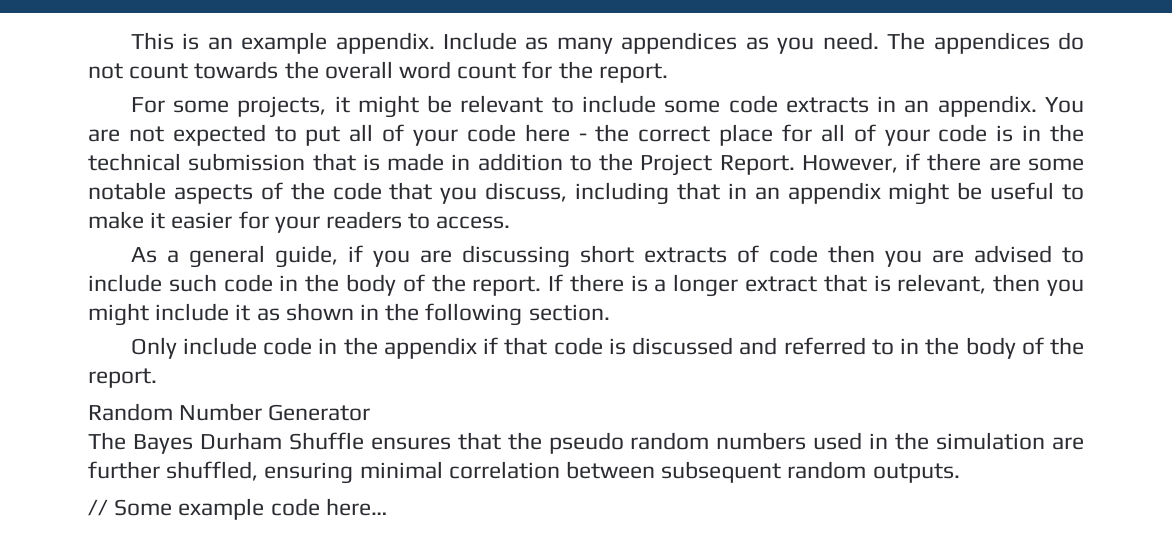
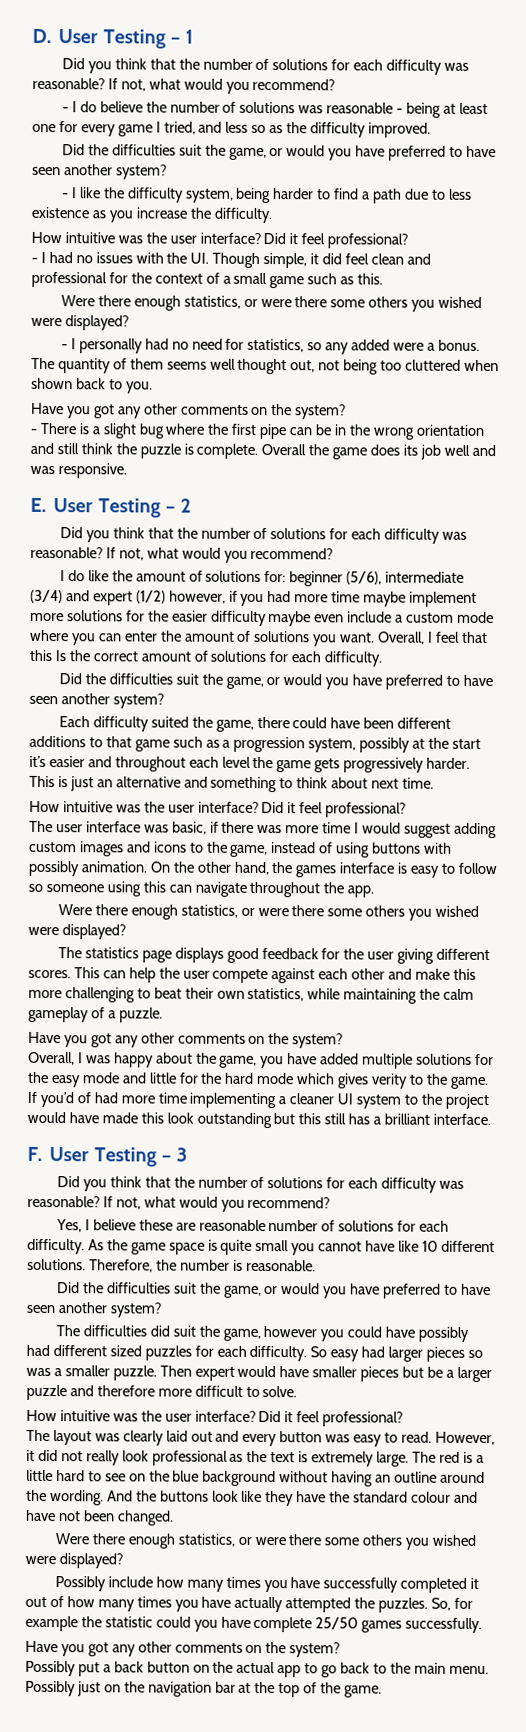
- This is an example appendix. Include as many appendices as you need. The appendices do not count towards the overall word count for the report.
- For some projects, it might be relevant to include some code extracts in an appendix. You are not expected to put all of your code here - the correct place for all of your code is in the technical submission that is made in addition to the Project Report. However, if there are some notable aspects of the code that you discuss, including that in an appendix might be useful to make it easier for your readers to access.
- As a general guide, if you are discussing short extracts of code then you are advised to include such code in the body of the report. If there is a longer extract that is relevant, then you might include it as shown in the following section.
- Only include code in the appendix if that code is discussed and referred to in the body of the report.
- Random Number Generator
- The Bayes Durham Shuffle ensures that the pseudo random numbers used in the simulation are further shuffled, ensuring minimal correlation between subsequent random outputs.
- // Some example code here…
+ D. User Testing – 1
+ Did you think that the number of solutions for each difficulty was reasonable? If not, what would you recommend?
+ - I do believe the number of solutions was reasonable - being at least one for every game I tried, and less so as the difficulty improved.
+ Did the difficulties suit the game, or would you have preferred to have seen another system?
+ - I like the difficulty system, being harder to find a path due to less existence as you increase the difficulty.
+ How intuitive was the user interface? Did it feel professional?
+ - I had no issues with the UI. Though simple, it did feel clean and professional for the context of a small game such as this.
+ Were there enough statistics, or were there some others you wished were displayed?
+ - I personally had no need for statistics, so any added were a bonus. The quantity of them seems well thought out, not being too cluttered when shown back to you.
+ Have you got any other comments on the system?
+ - There is a slight bug where the first pipe can be in the wrong orientation and still think the puzzle is complete. Overall the game does its job well and was responsive.
+ E. User Testing – 2
+ Did you think that the number of solutions for each difficulty was reasonable? If not, what would you recommend?
+ I do like the amount of solutions for: beginner (5/6), intermediate (3/4) and expert (1/2) however, if you had more time maybe implement more solutions for the easier difficulty maybe even include a custom mode where you can enter the amount of solutions you want. Overall, I feel that this Is the correct amount of solutions for each difficulty.
+ Did the difficulties suit the game, or would you have preferred to have seen another system?
+ Each difficulty suited the game, there could have been different additions to that game such as a progression system, possibly at the start it’s easier and throughout each level the game gets progressively harder. This is just an alternative and something to think about next time.
+ How intuitive was the user interface? Did it feel professional?
+ The user interface was basic, if there was more time I would suggest adding custom images and icons to the game, instead of using buttons with possibly animation. On the other hand, the games interface is easy to follow so someone using this can navigate throughout the app.
+ Were there enough statistics, or were there some others you wished were displayed?
+ The statistics page displays good feedback for the user giving different scores. This can help the user compete against each other and make this more challenging to beat their own statistics, while maintaining the calm gameplay of a puzzle.
+ Have you got any other comments on the system?
+ Overall, I was happy about the game, you have added multiple solutions for the easy mode and little for the hard mode which gives verity to the game. If you’d of had more time implementing a cleaner UI system to the project would have made this look outstanding but this still has a brilliant interface.
+ F. User Testing – 3
+ Did you think that the number of solutions for each difficulty was reasonable? If not, what would you recommend?
+ Yes, I believe these are reasonable number of solutions for each difficulty. As the game space is quite small you cannot have like 10 different solutions. Therefore, the number is reasonable.
+ Did the difficulties suit the game, or would you have preferred to have seen another system?
+ The difficulties did suit the game, however you could have possibly had different sized puzzles for each difficulty. So easy had larger pieces so was a smaller puzzle. Then expert would have smaller pieces but be a larger puzzle and therefore more difficult to solve.
+ How intuitive was the user interface? Did it feel professional?
+ The layout was clearly laid out and every button was easy to read. However, it did not really look professional as the text is extremely large. The red is a little hard to see on the blue background without having an outline around the wording. And the buttons look like they have the standard colour and have not been changed.
+ Were there enough statistics, or were there some others you wished were displayed?
+ Possibly include how many times you have successfully completed it out of how many times you have actually attempted the puzzles. So, for example the statistic could you have complete 25/50 games successfully.
+ Have you got any other comments on the system?
+ Possibly put a back button on the actual app to go back to the main menu. Possibly just on the navigation bar at the top of the game.

